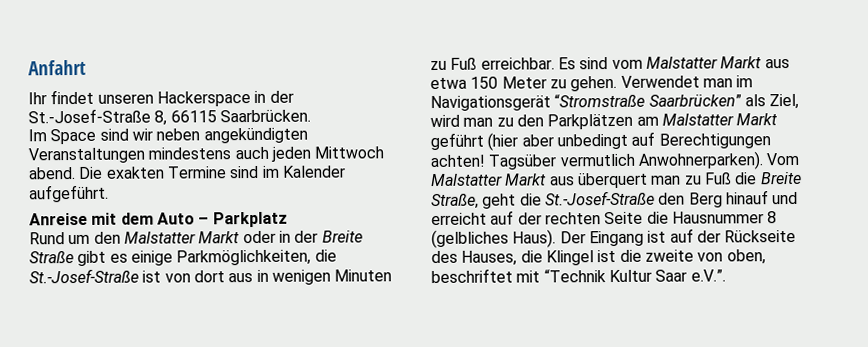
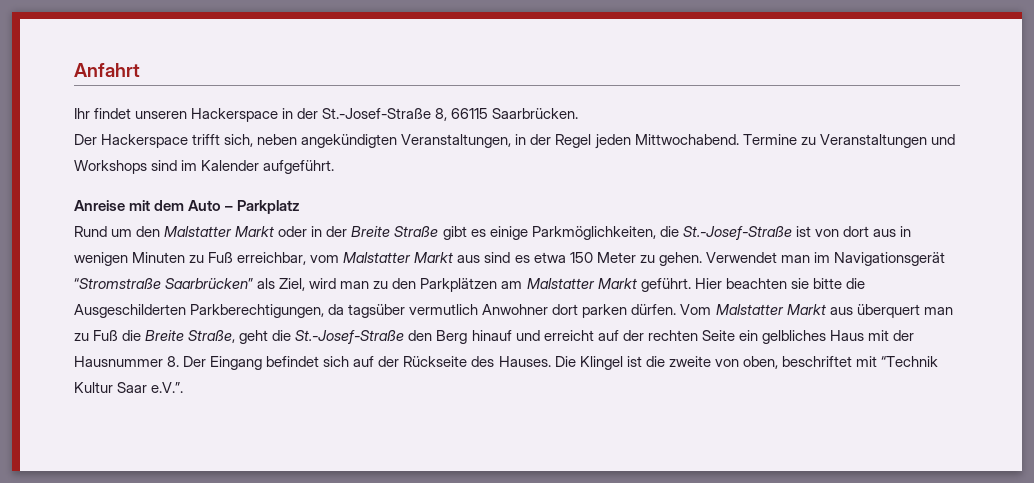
- Im Space sind wir neben angekündigten Veranstaltungen mindestens auch jeden Mittwoch abend. Die exakten Termine sind im Kalender aufgeführt.
+ Der Hackerspace trifft sich, neben angekündigten Veranstaltungen, in der Regel jeden Mittwochabend. Termine zu Veranstaltungen und Workshops sind im Kalender aufgeführt.
- Rund um den Malstatter Markt oder in der Breite Straße gibt es einige Parkmöglichkeiten, die St.-Josef-Straße ist von dort aus in wenigen Minuten zu Fuß erreichbar. Es sind vom Malstatter Markt aus etwa 150 Meter zu gehen.
+ Rund um den Malstatter Markt oder in der Breite Straße gibt es einige Parkmöglichkeiten, die St.-Josef-Straße ist von dort aus in wenigen Minuten zu Fuß erreichbar, vom Malstatter Markt aus sind es etwa 150 Meter zu gehen.
- Verwendet man im Navigationsgerät “Stromstraße Saarbrücken” als Ziel, wird man zu den Parkplätzen am Malstatter Markt geführt (hier aber unbedingt auf Berechtigungen achten! Tagsüber vermutlich Anwohnerparken).
+ Verwendet man im Navigationsgerät “Stromstraße Saarbrücken” als Ziel, wird man zu den Parkplätzen am Malstatter Markt geführt. Hier beachten sie bitte die Ausgeschilderten Parkberechtigungen, da tagsüber vermutlich Anwohner dort parken dürfen.
- Vom Malstatter Markt aus überquert man zu Fuß die Breite Straße, geht die St.-Josef-Straße den Berg hinauf und erreicht auf der rechten Seite die Hausnummer 8 (gelbliches Haus). Der Eingang ist auf der Rückseite des Hauses, die Klingel ist die zweite von oben, beschriftet mit “Technik Kultur Saar e.V.”.
+ Vom Malstatter Markt aus überquert man zu Fuß die Breite Straße, geht die St.-Josef-Straße den Berg hinauf und erreicht auf der rechten Seite ein gelbliches Haus mit der Hausnummer 8. Der Eingang befindet sich auf der Rückseite des Hauses. Die Klingel ist die zweite von oben, beschriftet mit “Technik Kultur Saar e.V.”.

